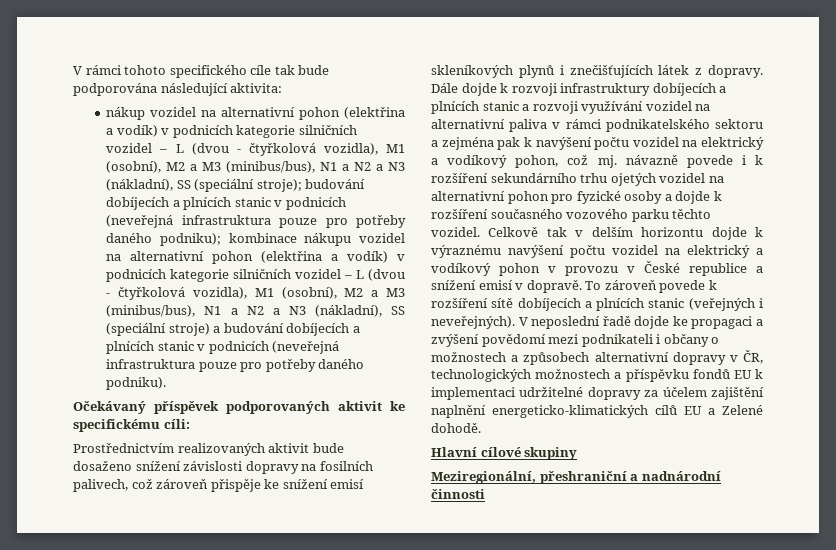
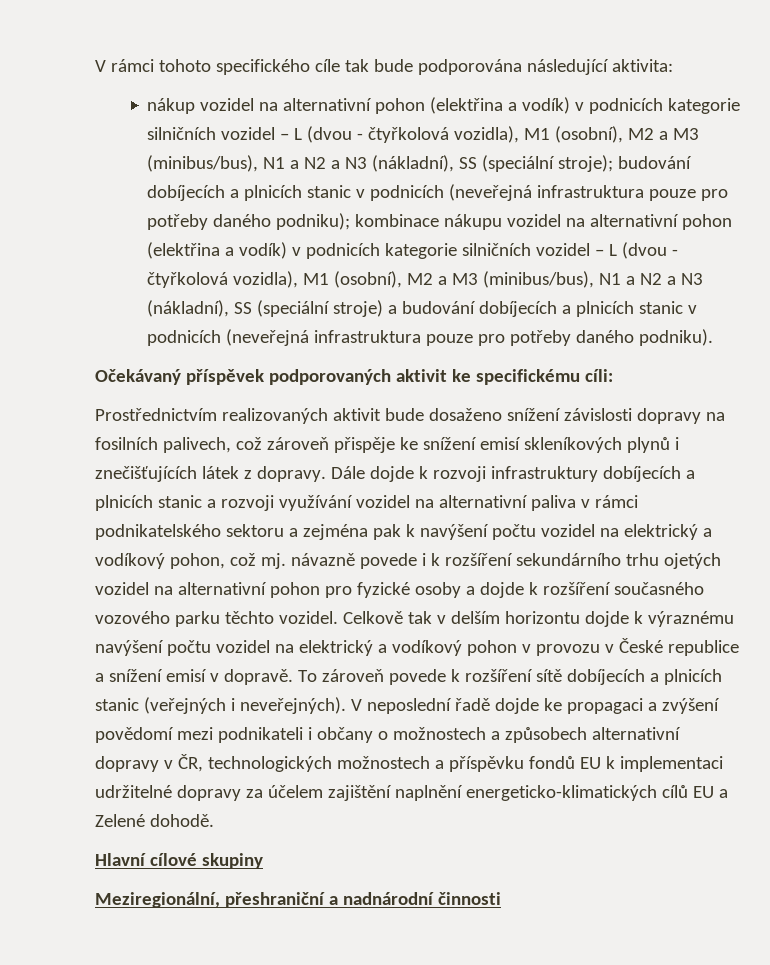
- budování dobíjecích a plnících stanic v podnicích (neveřejná infrastruktura pouze pro potřeby daného podniku);
+ budování dobíjecích a plnicích stanic v podnicích (neveřejná infrastruktura pouze pro potřeby daného podniku);
- kombinace nákupu vozidel na alternativní pohon (elektřina a vodík) v podnicích kategorie silničních vozidel – L (dvou - čtyřkolová vozidla), M1 (osobní), M2 a M3 (minibus/bus), N1 a N2 a N3 (nákladní), SS (speciální stroje) a budování dobíjecích a plnících stanic v podnicích (neveřejná infrastruktura pouze pro potřeby daného podniku).
+ kombinace nákupu vozidel na alternativní pohon (elektřina a vodík) v podnicích kategorie silničních vozidel – L (dvou - čtyřkolová vozidla), M1 (osobní), M2 a M3 (minibus/bus), N1 a N2 a N3 (nákladní), SS (speciální stroje) a budování dobíjecích a plnicích stanic v podnicích (neveřejná infrastruktura pouze pro potřeby daného podniku).
- Dále dojde k rozvoji infrastruktury dobíjecích a plnících stanic a rozvoji využívání vozidel na alternativní paliva v rámci podnikatelského sektoru a zejména pak k navýšení počtu vozidel na elektrický a vodíkový pohon, což mj. návazně povede i k rozšíření sekundárního trhu ojetých vozidel na alternativní pohon pro fyzické osoby a dojde k rozšíření současného vozového parku těchto vozidel.
+ Dále dojde k rozvoji infrastruktury dobíjecích a plnicích stanic a rozvoji využívání vozidel na alternativní paliva v rámci podnikatelského sektoru a zejména pak k navýšení počtu vozidel na elektrický a vodíkový pohon, což mj. návazně povede i k rozšíření sekundárního trhu ojetých vozidel na alternativní pohon pro fyzické osoby a dojde k rozšíření současného vozového parku těchto vozidel.
- To zároveň povede k rozšíření sítě dobíjecích a plnících stanic (veřejných i neveřejných).
+ To zároveň povede k rozšíření sítě dobíjecích a plnicích stanic (veřejných i neveřejných).

